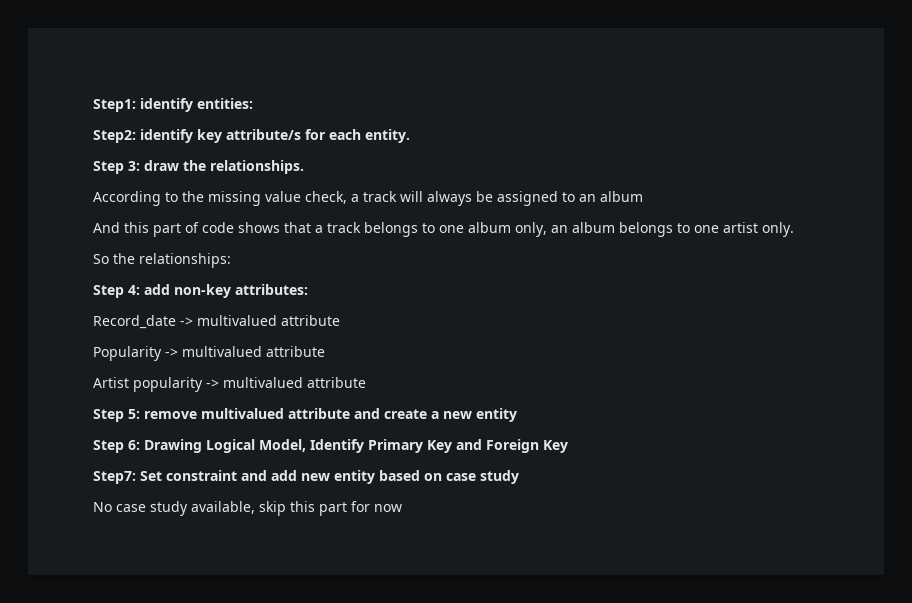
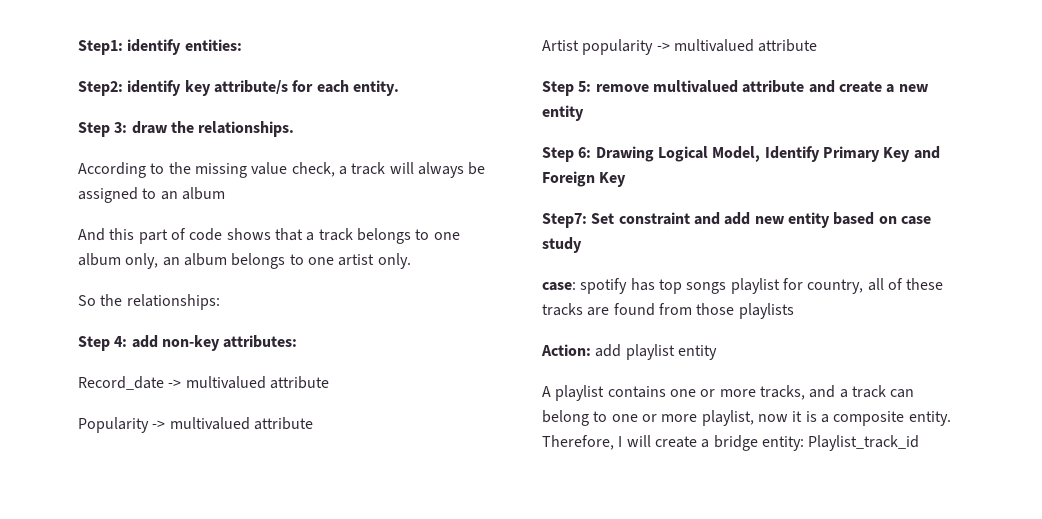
- No case study available, skip this part for now
+ case: spotify has top songs playlist for country, all of these tracks are found from those playlists
+ Action: add playlist entity
+ A playlist contains one or more tracks, and a track can belong to one or more playlist, now it is a composite entity. Therefore, I will create a bridge entity: Playlist_track_id

